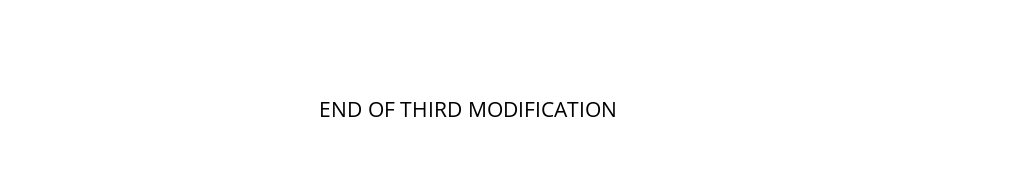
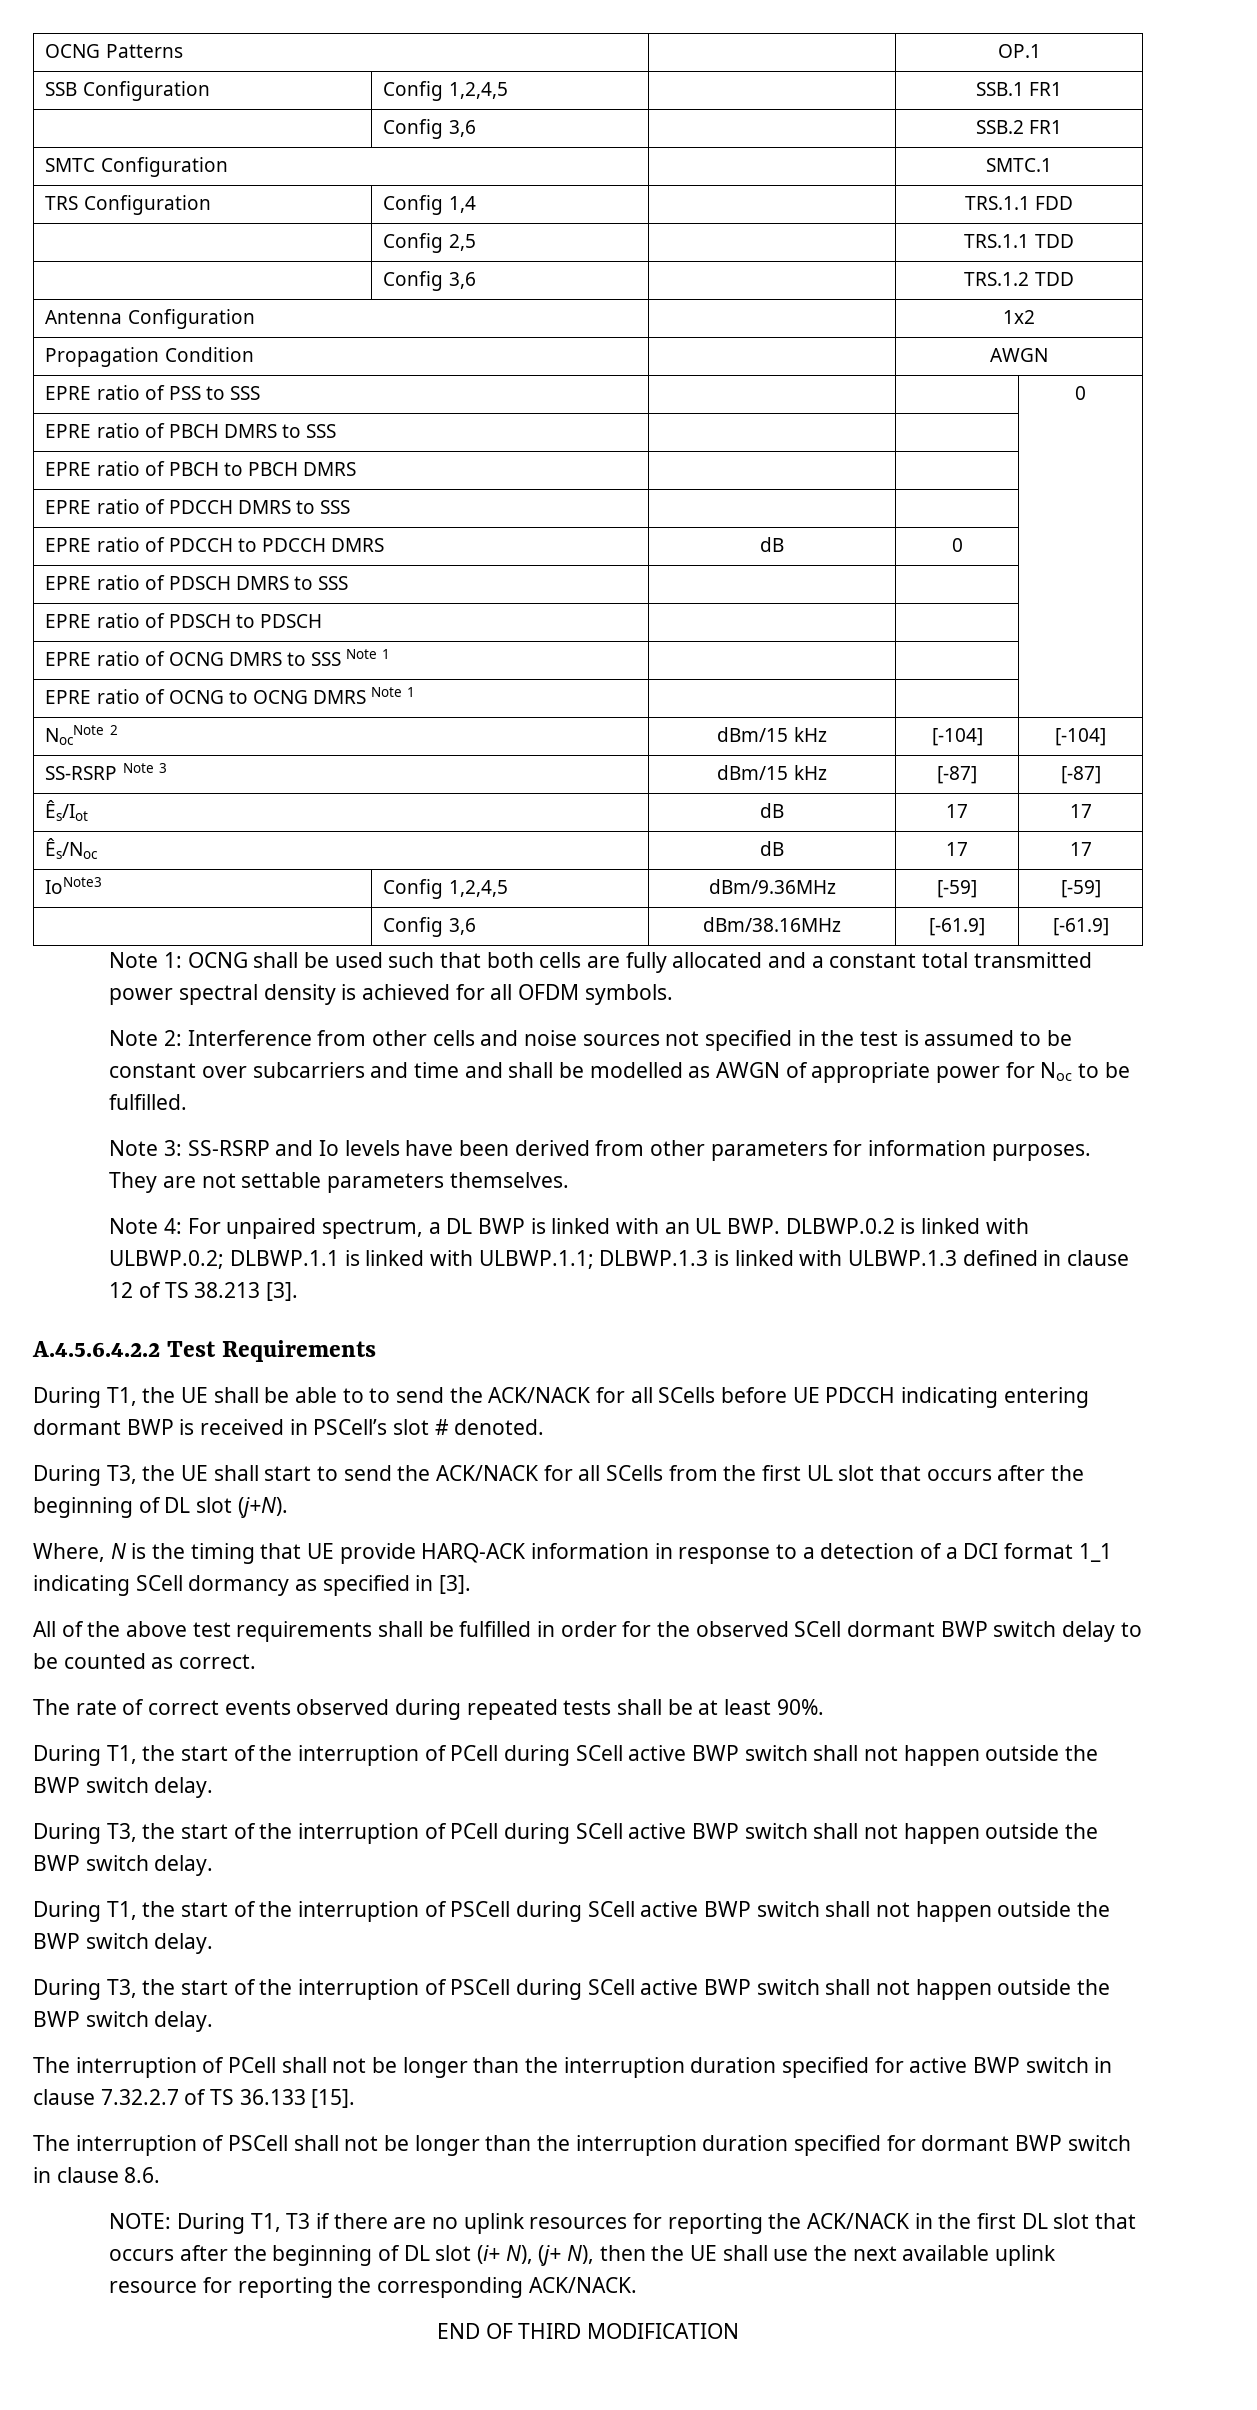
+ OCNG Patterns | | OP.1
+ SSB Configuration | Config 1,2,4,5 | | SSB.1 FR1
+ | Config 3,6 | | SSB.2 FR1
+ SMTC Configuration | | SMTC.1
+ TRS Configuration | Config 1,4 | | TRS.1.1 FDD
+ | Config 2,5 | | TRS.1.1 TDD
+ | Config 3,6 | | TRS.1.2 TDD
+ Antenna Configuration | | 1x2
+ Propagation Condition | | AWGN
+ EPRE ratio of PSS to SSS | | | 0
+ EPRE ratio of PBCH DMRS to SSS | | |
+ EPRE ratio of PBCH to PBCH DMRS | | |
+ EPRE ratio of PDCCH DMRS to SSS | | |
+ EPRE ratio of PDCCH to PDCCH DMRS | dB | 0 |
+ EPRE ratio of PDSCH DMRS to SSS | | |
+ EPRE ratio of PDSCH to PDSCH | | |
+ EPRE ratio of OCNG DMRS to SSS Note 1 | | |
+ EPRE ratio of OCNG to OCNG DMRS Note 1 | | |
+ NocNote 2 | dBm/15 kHz | [-104] | [-104]
+ SS-RSRP Note 3 | dBm/15 kHz | [-87] | [-87]
+ Ês/Iot | dB | 17 | 17
+ Ês/Noc | dB | 17 | 17
+ IoNote3 | Config 1,2,4,5 | dBm/9.36MHz | [-59] | [-59]
+ | Config 3,6 | dBm/38.16MHz | [-61.9] | [-61.9]
+ Note 1: OCNG shall be used such that both cells are fully allocated and a constant total transmitted power spectral density is achieved for all OFDM symbols.
+ Note 2: Interference from other cells and noise sources not specified in the test is assumed to be constant over subcarriers and time and shall be modelled as AWGN of appropriate power for Noc to be fulfilled.
+ Note 3: SS-RSRP and Io levels have been derived from other parameters for information purposes. They are not settable parameters themselves.
+ Note 4: For unpaired spectrum, a DL BWP is linked with an UL BWP. DLBWP.0.2 is linked with ULBWP.0.2; DLBWP.1.1 is linked with ULBWP.1.1; DLBWP.1.3 is linked with ULBWP.1.3 defined in clause 12 of TS 38.213 [3].
+ A.4.5.6.4.2.2 Test Requirements
+ During T1, the UE shall be able to to send the ACK/NACK for all SCells before UE PDCCH indicating entering dormant BWP is received in PSCell’s slot # denoted.
+ During T3, the UE shall start to send the ACK/NACK for all SCells from the first UL slot that occurs after the beginning of DL slot (j+N).
+ Where, N is the timing that UE provide HARQ-ACK information in response to a detection of a DCI format 1_1 indicating SCell dormancy as specified in [3].
+ All of the above test requirements shall be fulfilled in order for the observed SCell dormant BWP switch delay to be counted as correct.
+ The rate of correct events observed during repeated tests shall be at least 90%.
+ During T1, the start of the interruption of PCell during SCell active BWP switch shall not happen outside the BWP switch delay.
+ During T3, the start of the interruption of PCell during SCell active BWP switch shall not happen outside the BWP switch delay.
+ During T1, the start of the interruption of PSCell during SCell active BWP switch shall not happen outside the BWP switch delay.
+ During T3, the start of the interruption of PSCell during SCell active BWP switch shall not happen outside the BWP switch delay.
+ The interruption of PCell shall not be longer than the interruption duration specified for active BWP switch in clause 7.32.2.7 of TS 36.133 [15].
+ The interruption of PSCell shall not be longer than the interruption duration specified for dormant BWP switch in clause 8.6.
+ NOTE: During T1, T3 if there are no uplink resources for reporting the ACK/NACK in the first DL slot that occurs after the beginning of DL slot (i+ N), (j+ N), then the UE shall use the next available uplink resource for reporting the corresponding ACK/NACK.

